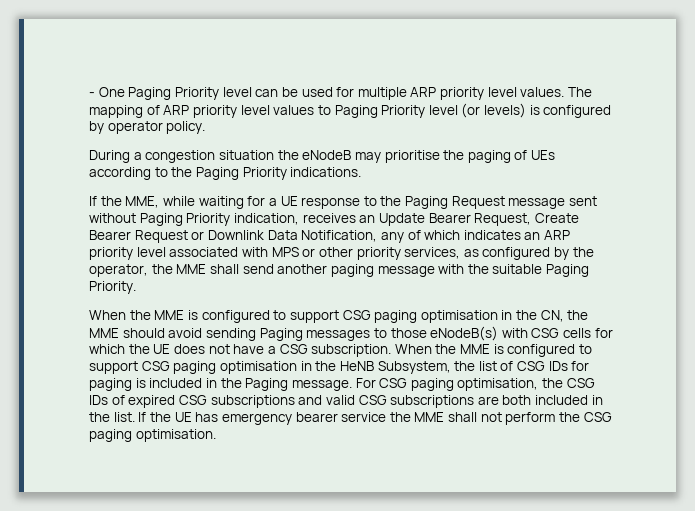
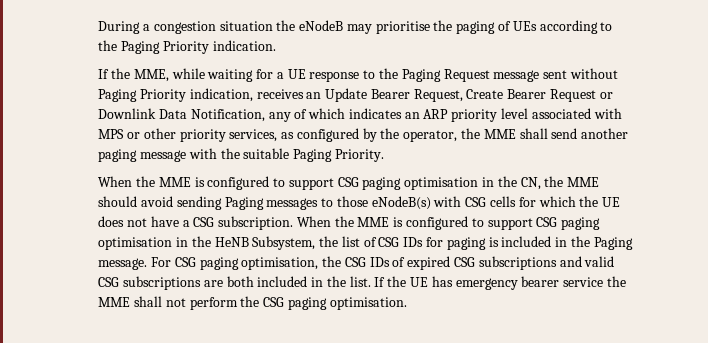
- - One Paging Priority level can be used for multiple ARP priority level values. The mapping of ARP priority level values to Paging Priority level (or levels) is configured by operator policy.
- During a congestion situation the eNodeB may prioritise the paging of UEs according to the Paging Priority indications.
+ During a congestion situation the eNodeB may prioritise the paging of UEs according to the Paging Priority indication.

